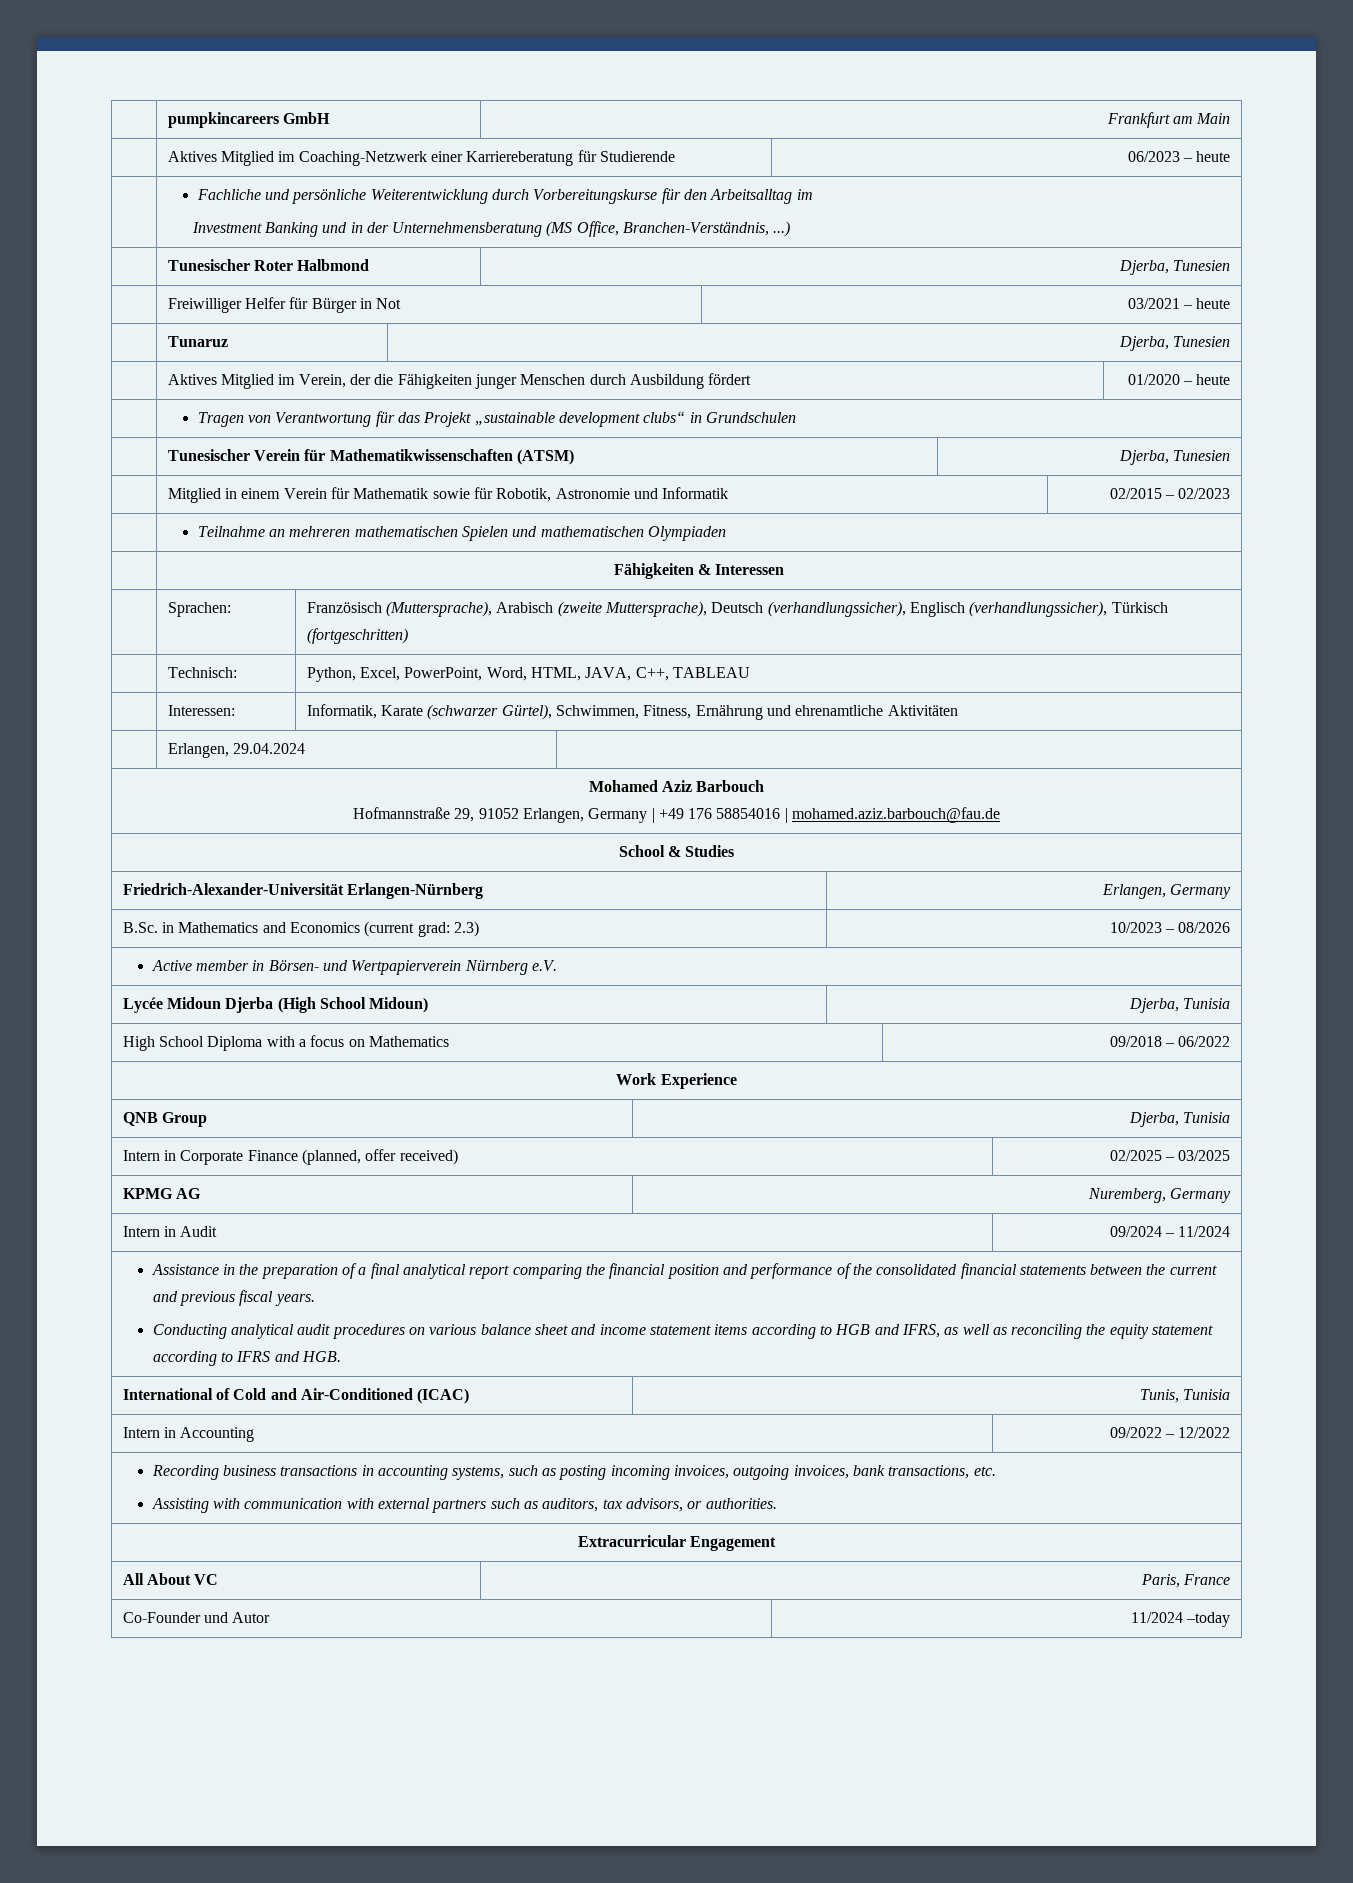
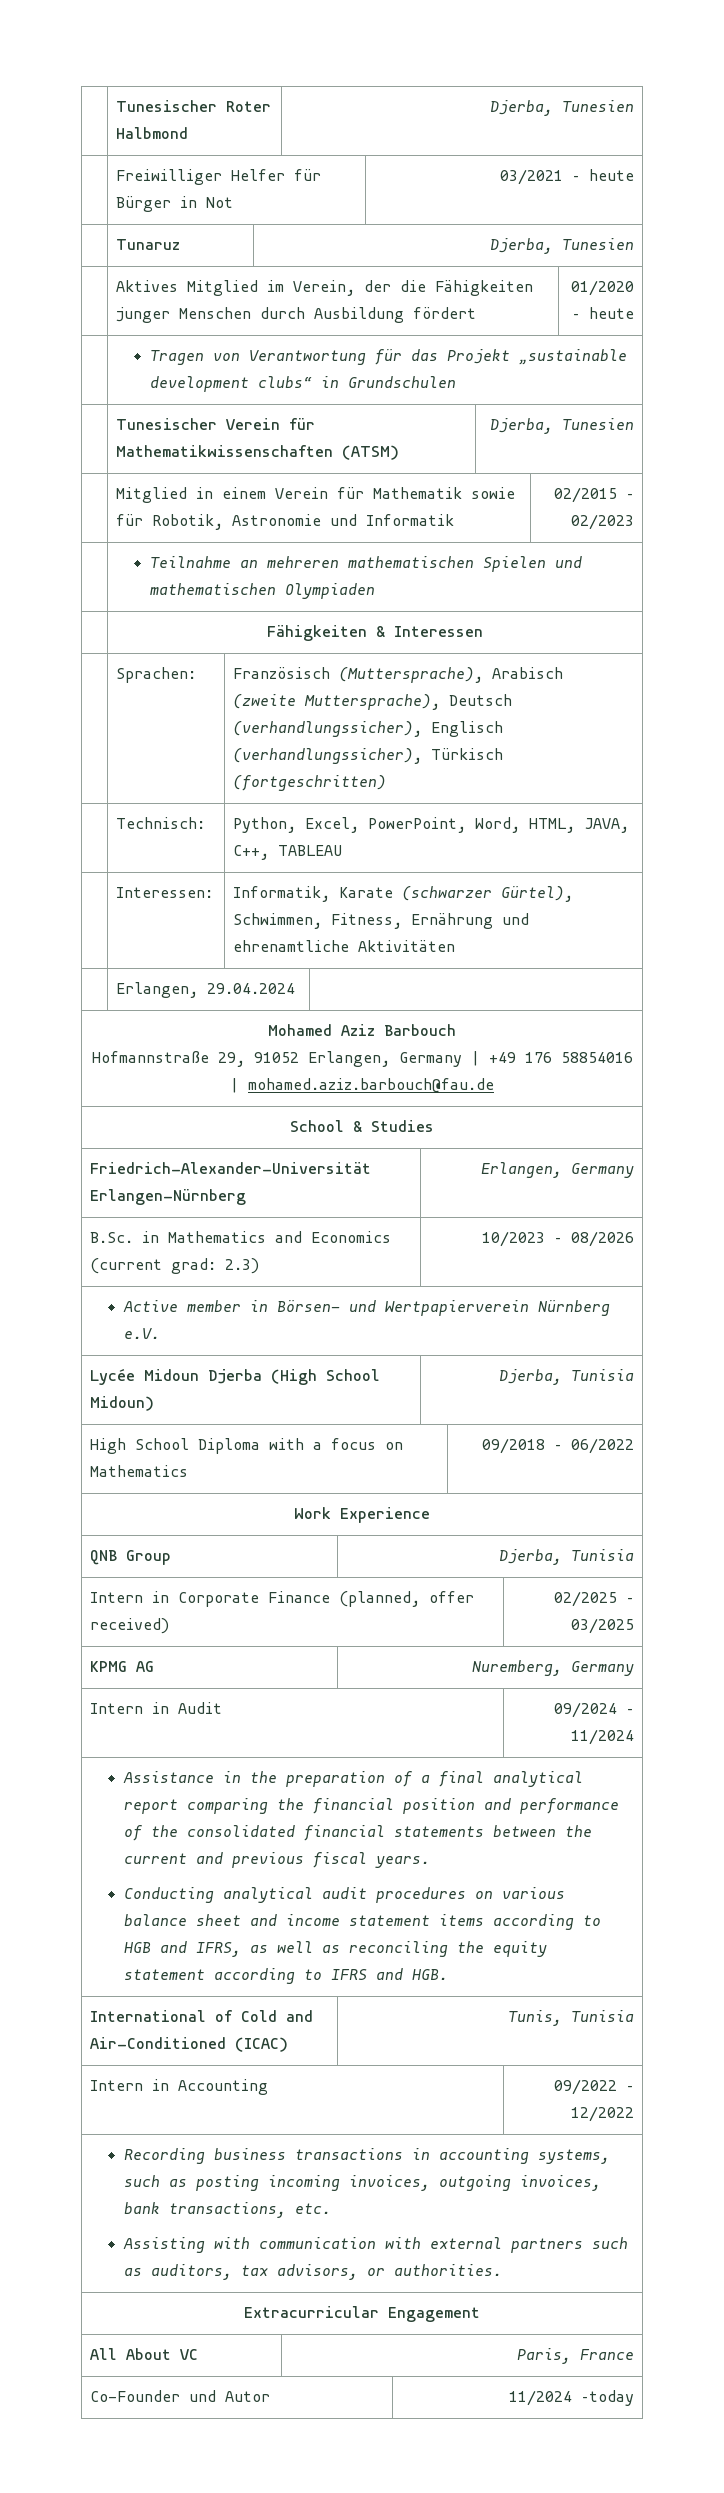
- | pumpkincareers GmbH | Frankfurt am Main
- | Aktives Mitglied im Coaching-Netzwerk einer Karriereberatung für Studierende | 06/2023 – heute
- | Fachliche und persönliche Weiterentwicklung durch Vorbereitungskurse für den Arbeitsalltag im
- Investment Banking und in der Unternehmensberatung (MS Office, Branchen-Verständnis, ...)

